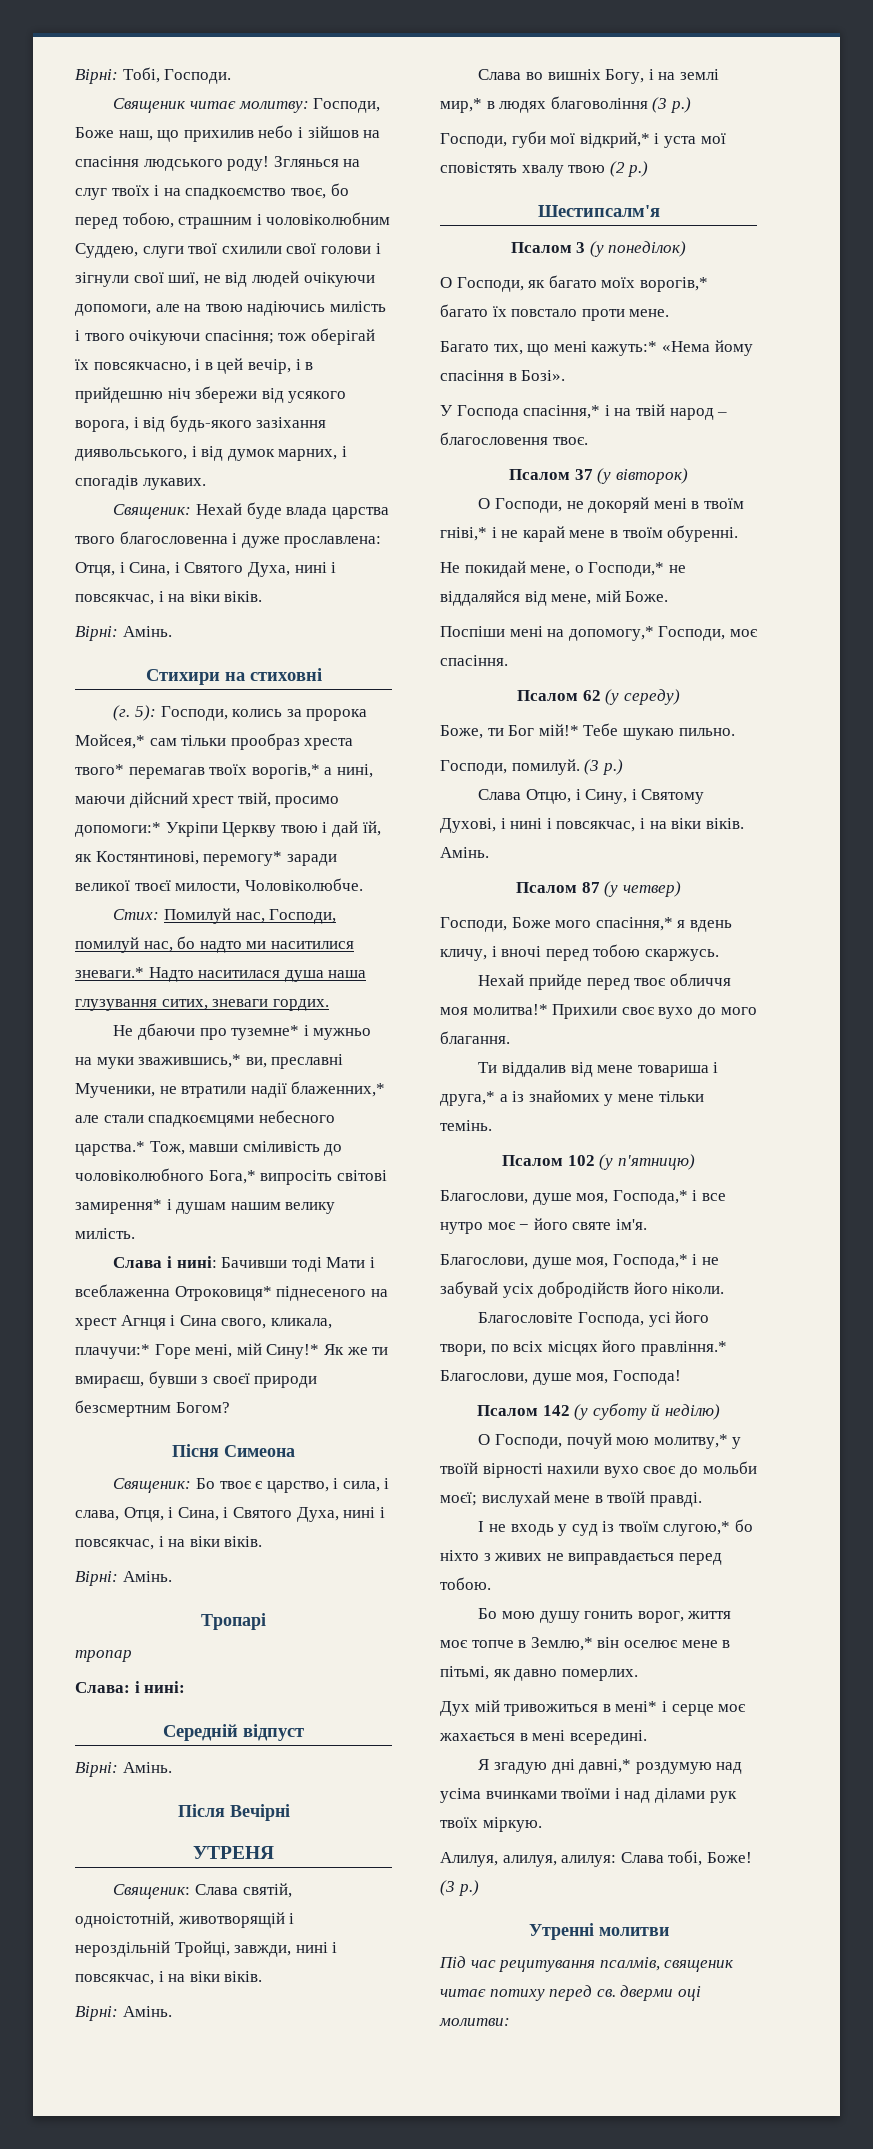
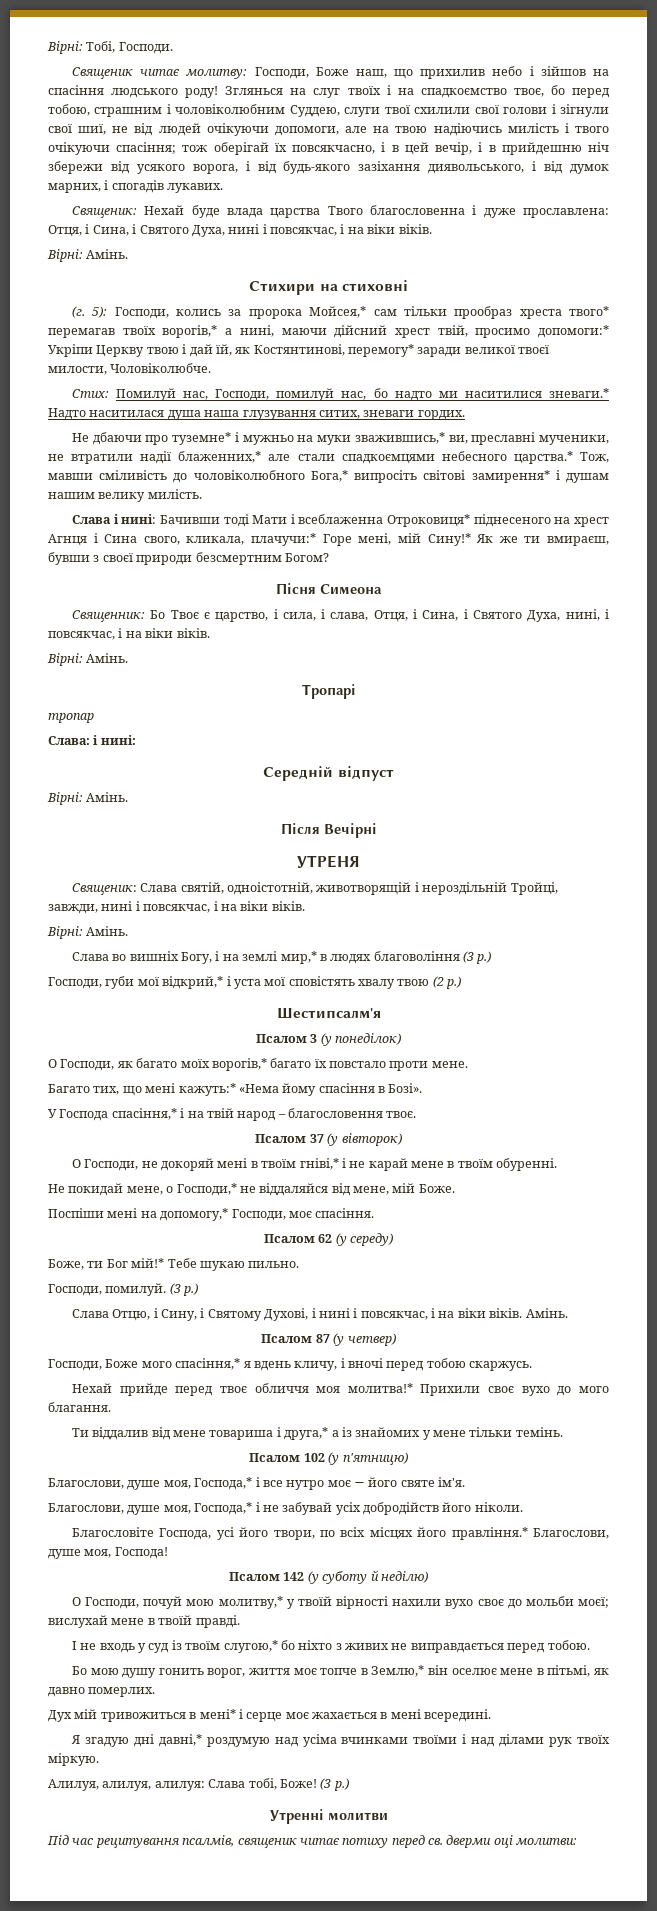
- Священик: Нехай буде влада царства твого благословенна і дуже прославлена: Отця, і Сина, і Святого Духа, нині і повсякчас, і на віки віків.
+ Священик: Нехай буде влада царства Твого благословенна і дуже прославлена: Отця, і Сина, і Святого Духа, нині і повсякчас, і на віки віків.
- Не дбаючи про туземне* і мужньо на муки зважившись,* ви, преславні Мученики, не втратили надії блаженних,* але стали спадкоємцями небесного царства.* Тож, мавши сміливість до чоловіколюбного Бога,* випросіть світові замирення* і душам нашим велику милість.
+ Не дбаючи про туземне* і мужньо на муки зважившись,* ви, преславні мученики, не втратили надії блаженних,* але стали спадкоємцями небесного царства.* Тож, мавши сміливість до чоловіколюбного Бога,* випросіть світові замирення* і душам нашим велику милість.
- Священик: Бо твоє є царство, і сила, і слава, Отця, і Сина, і Святого Духа, нині і повсякчас, і на віки віків.
+ Священник: Бо Твоє є царство, і сила, і слава, Отця, і Сина, і Святого Духа, нині, і повсякчас, і на віки віків.

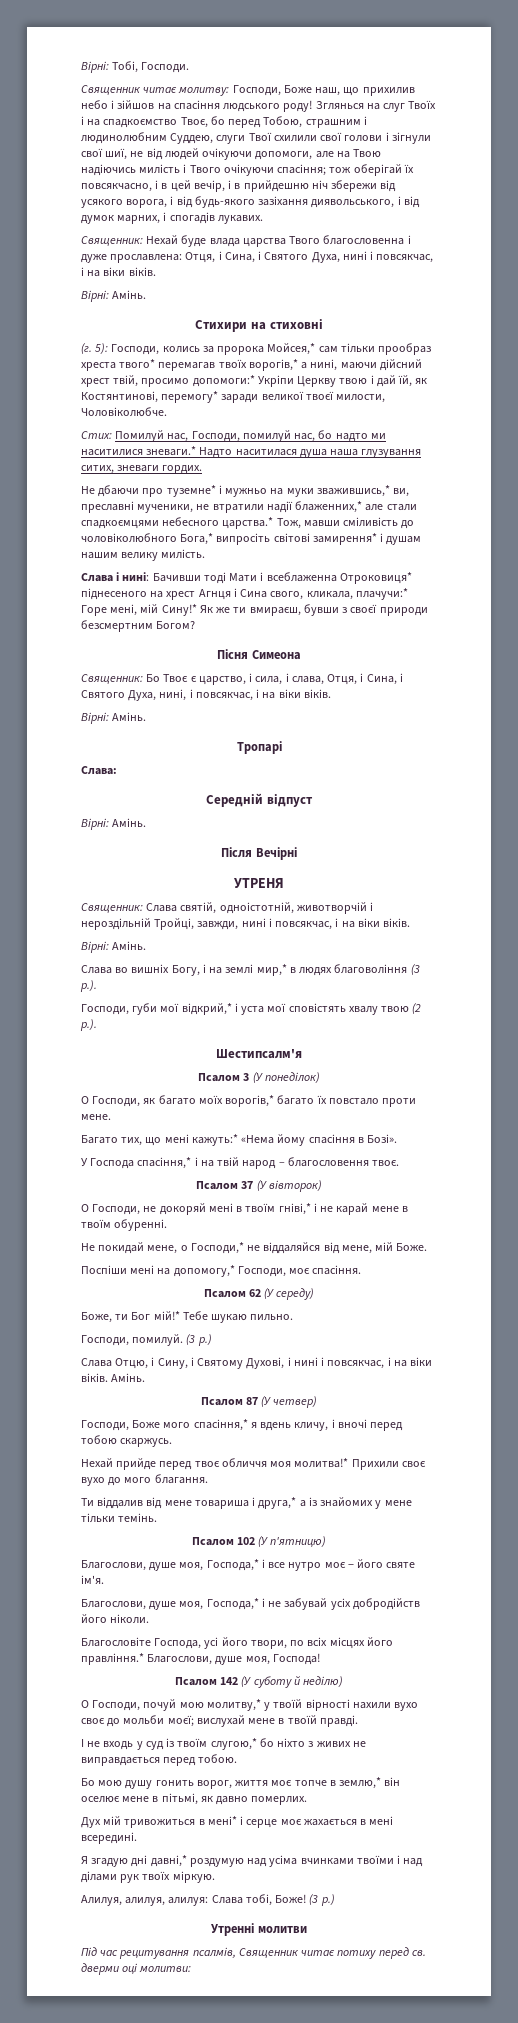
- Священик читає молитву: Господи, Боже наш, що прихилив небо і зійшов на спасіння людського роду!
+ Священник читає молитву: Господи, Боже наш, що прихилив небо і зійшов на спасіння людського роду!
- Зглянься на слуг твоїх і на спадкоємство твоє, бо перед тобою, страшним і чоловіколюбним Суддею, слуги твої схилили свої голови і зігнули свої шиї, не від людей очікуючи допомоги, але на твою надіючись милість і твого очікуючи спасіння; тож оберігай їх повсякчасно, і в цей вечір, і в прийдешню ніч збережи від усякого ворога, і від будь-якого зазіхання диявольського, і від думок марних, і спогадів лукавих.
+ Зглянься на слуг Твоїх і на спадкоємство Твоє, бо перед Тобою, страшним і людинолюбним Суддею, слуги Твої схилили свої голови і зігнули свої шиї, не від людей очікуючи допомоги, але на Твою надіючись милість і Твого очікуючи спасіння; тож оберігай їх повсякчасно, і в цей вечір, і в прийдешню ніч збережи від усякого ворога, і від будь-якого зазіхання диявольського, і від думок марних, і спогадів лукавих.
- Священик: Нехай буде влада царства Твого благословенна і дуже прославлена: Отця, і Сина, і Святого Духа, нині і повсякчас, і на віки віків.
+ Священник: Нехай буде влада царства Твого благословенна і дуже прославлена: Отця, і Сина, і Святого Духа, нині і повсякчас, і на віки віків.
- тропар
- Слава: і нині:
+ Слава:
- Священик: Слава святій, одноістотній, животворящій і нероздільній Тройці, завжди, нині і повсякчас, і на віки віків.
+ Священник: Слава святій, одноістотній, животворчій і нероздільній Тройці, завжди, нині і повсякчас, і на віки віків.
- Слава во вишніх Богу, і на землі мир,* в людях благовоління (3 р.)
+ Слава во вишніх Богу, і на землі мир,* в людях благовоління (3 р.).
- Господи, губи мої відкрий,* і уста мої сповістять хвалу твою (2 р.)
+ Господи, губи мої відкрий,* і уста мої сповістять хвалу твою (2 р.).
- Псалом 3 (у понеділок)
+ Псалом 3 (У понеділок)
- Псалом 37 (у вівторок)
+ Псалом 37 (У вівторок)
- Псалом 62 (у середу)
+ Псалом 62 (У середу)
- Псалом 87 (у четвер)
+ Псалом 87 (У четвер)
- Псалом 102 (у п'ятницю)
+ Псалом 102 (У п'ятницю)
- Псалом 142 (у суботу й неділю)
+ Псалом 142 (У суботу й неділю)
- Бо мою душу гонить ворог, життя моє топче в Землю,* він оселює мене в пітьмі, як давно померлих.
+ Бо мою душу гонить ворог, життя моє топче в землю,* він оселює мене в пітьмі, як давно померлих.
- Під час рецитування псалмів, священик читає потиху перед св. дверми оці молитви:
+ Під час рецитування псалмів, Священник читає потиху перед св. дверми оці молитви:

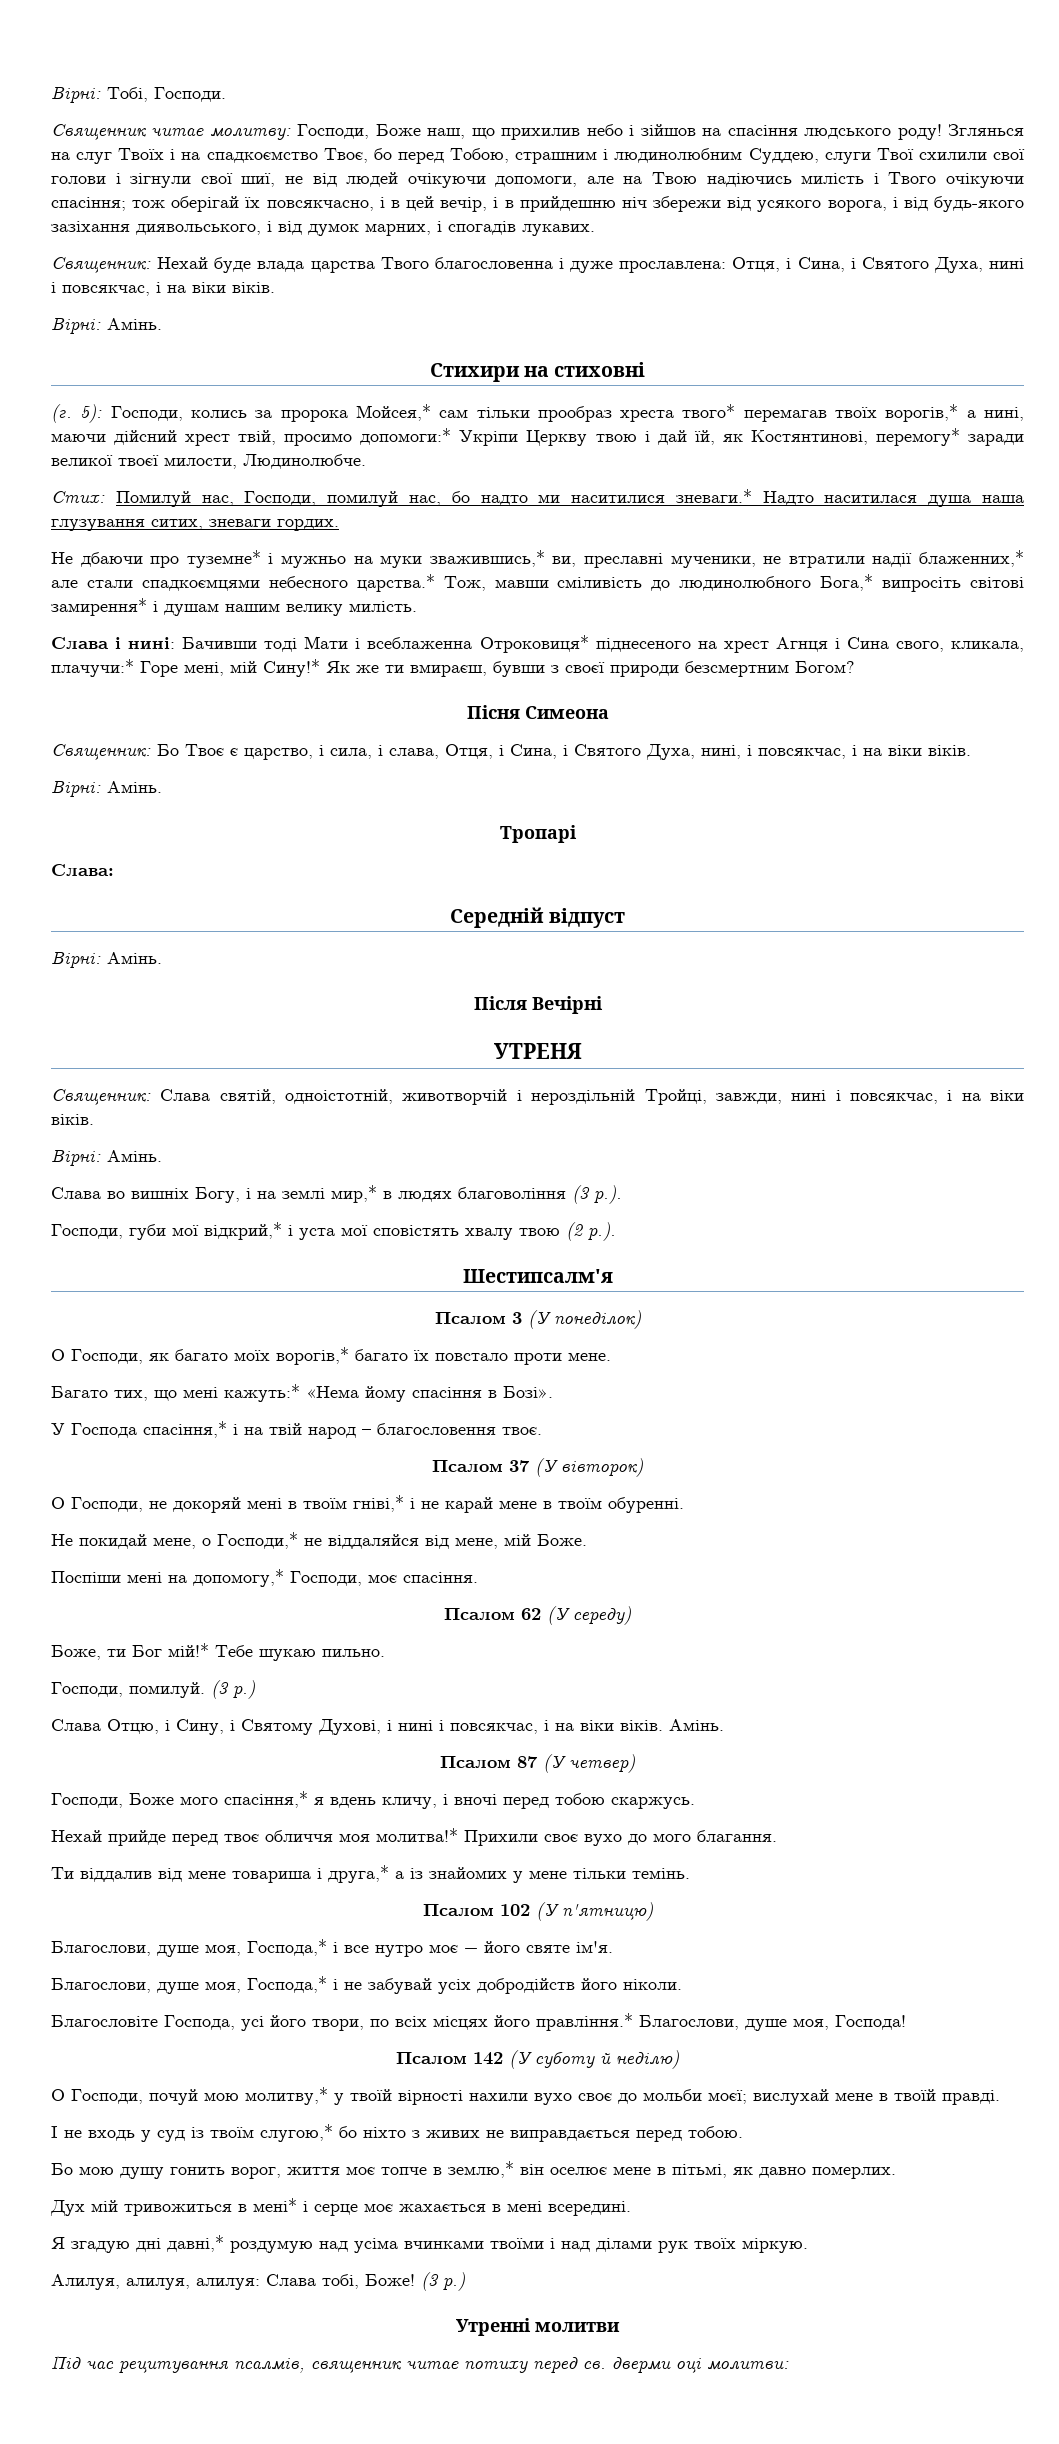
- (г. 5): Господи, колись за пророка Мойсея,* сам тільки прообраз хреста твого* перемагав твоїх ворогів,* а нині, маючи дійсний хрест твій, просимо допомоги:* Укріпи Церкву твою і дай їй, як Костянтинові, перемогу* заради великої твоєї милости, Чоловіколюбче.
+ (г. 5): Господи, колись за пророка Мойсея,* сам тільки прообраз хреста твого* перемагав твоїх ворогів,* а нині, маючи дійсний хрест твій, просимо допомоги:* Укріпи Церкву твою і дай їй, як Костянтинові, перемогу* заради великої твоєї милости, Людинолюбче.
- Не дбаючи про туземне* і мужньо на муки зважившись,* ви, преславні мученики, не втратили надії блаженних,* але стали спадкоємцями небесного царства.* Тож, мавши сміливість до чоловіколюбного Бога,* випросіть світові замирення* і душам нашим велику милість.
+ Не дбаючи про туземне* і мужньо на муки зважившись,* ви, преславні мученики, не втратили надії блаженних,* але стали спадкоємцями небесного царства.* Тож, мавши сміливість до людинолюбного Бога,* випросіть світові замирення* і душам нашим велику милість.
- Під час рецитування псалмів, Священник читає потиху перед св. дверми оці молитви:
+ Під час рецитування псалмів, священник читає потиху перед св. дверми оці молитви:

